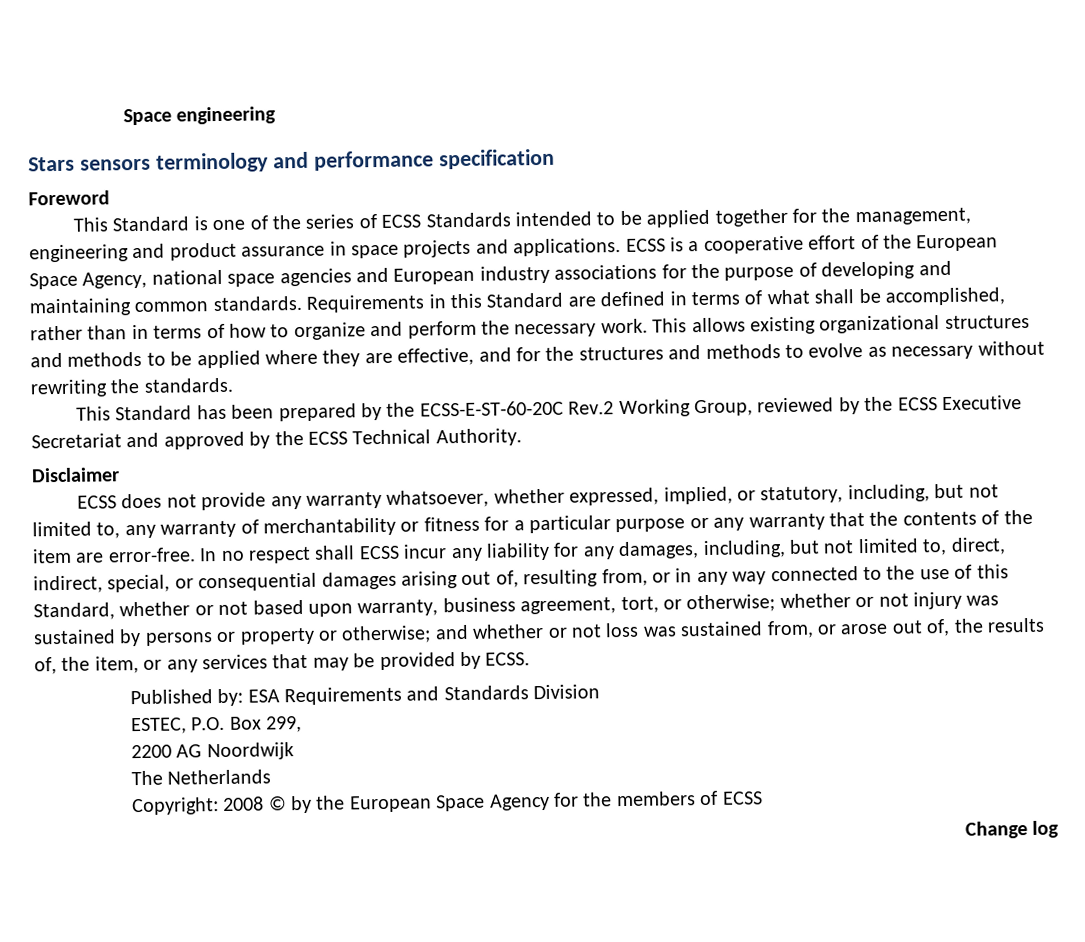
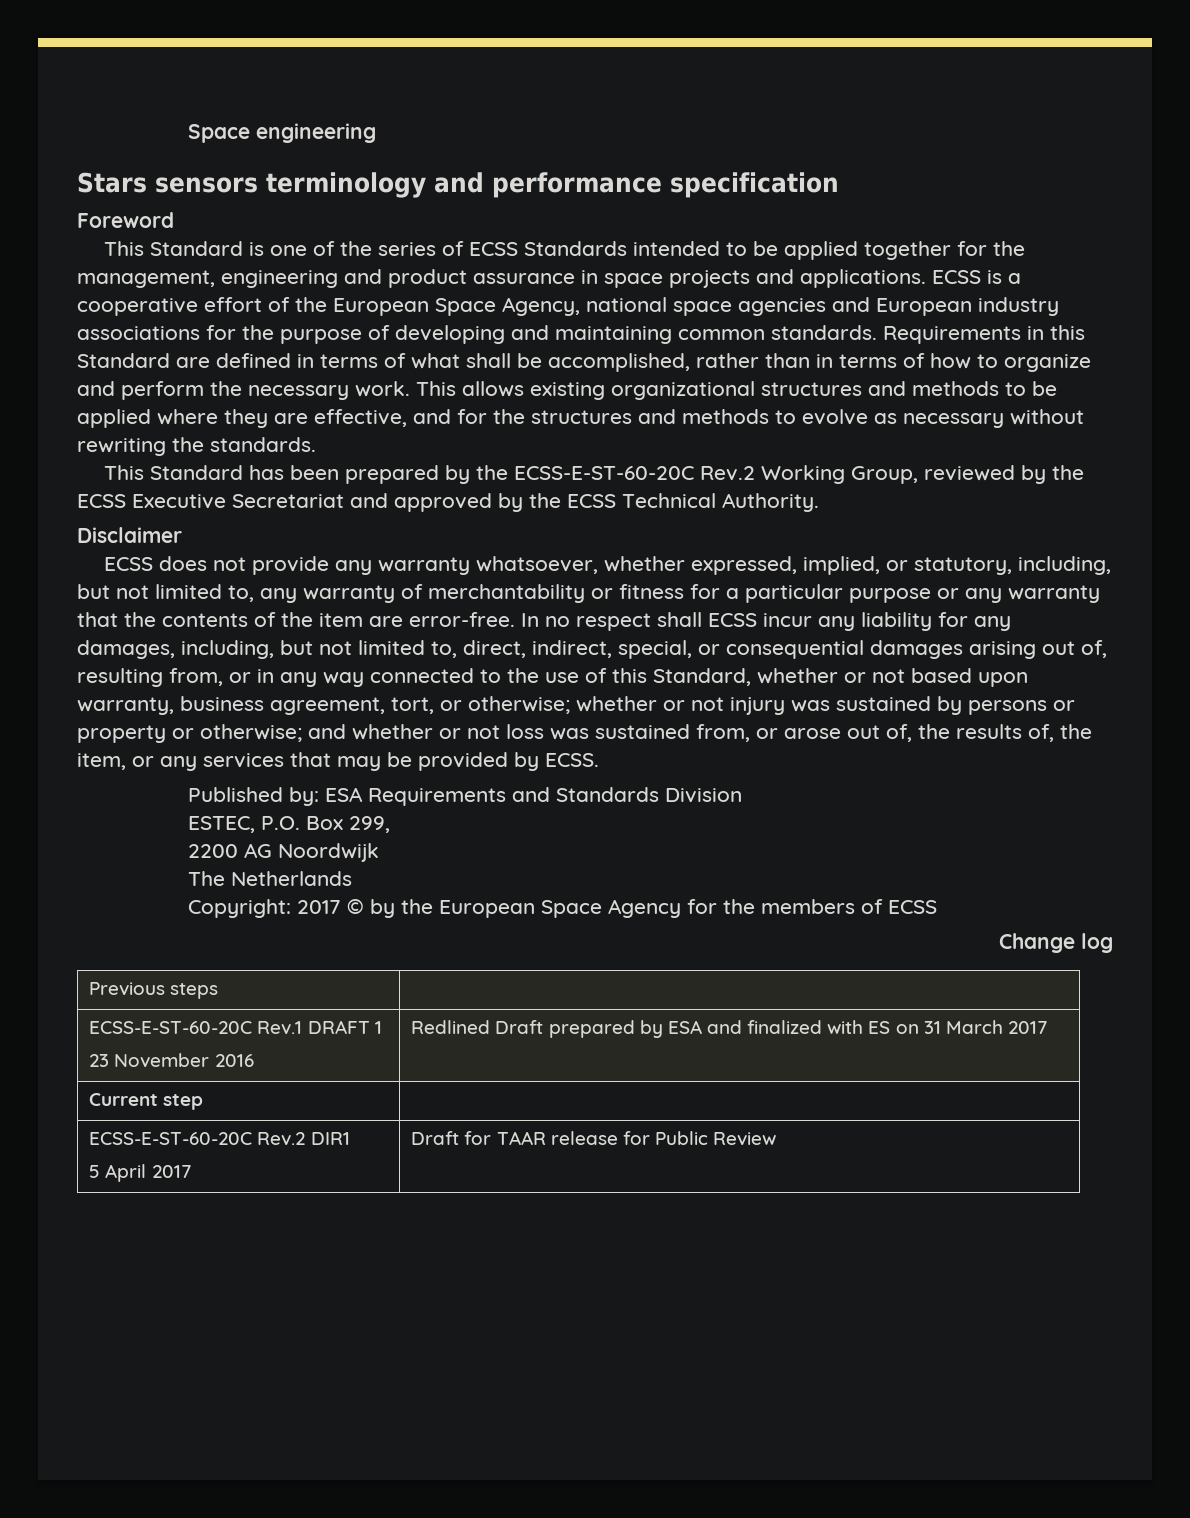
- Copyright: 2008 © by the European Space Agency for the members of ECSS
+ Copyright: 2017 © by the European Space Agency for the members of ECSS
+ Previous steps |
+ ECSS-E-ST-60-20C Rev.1 DRAFT 1
+ 23 November 2016 | Redlined Draft prepared by ESA and finalized with ES on 31 March 2017
+ Current step |
+ ECSS-E-ST-60-20C Rev.2 DIR1
+ 5 April 2017 | Draft for TAAR release for Public Review

